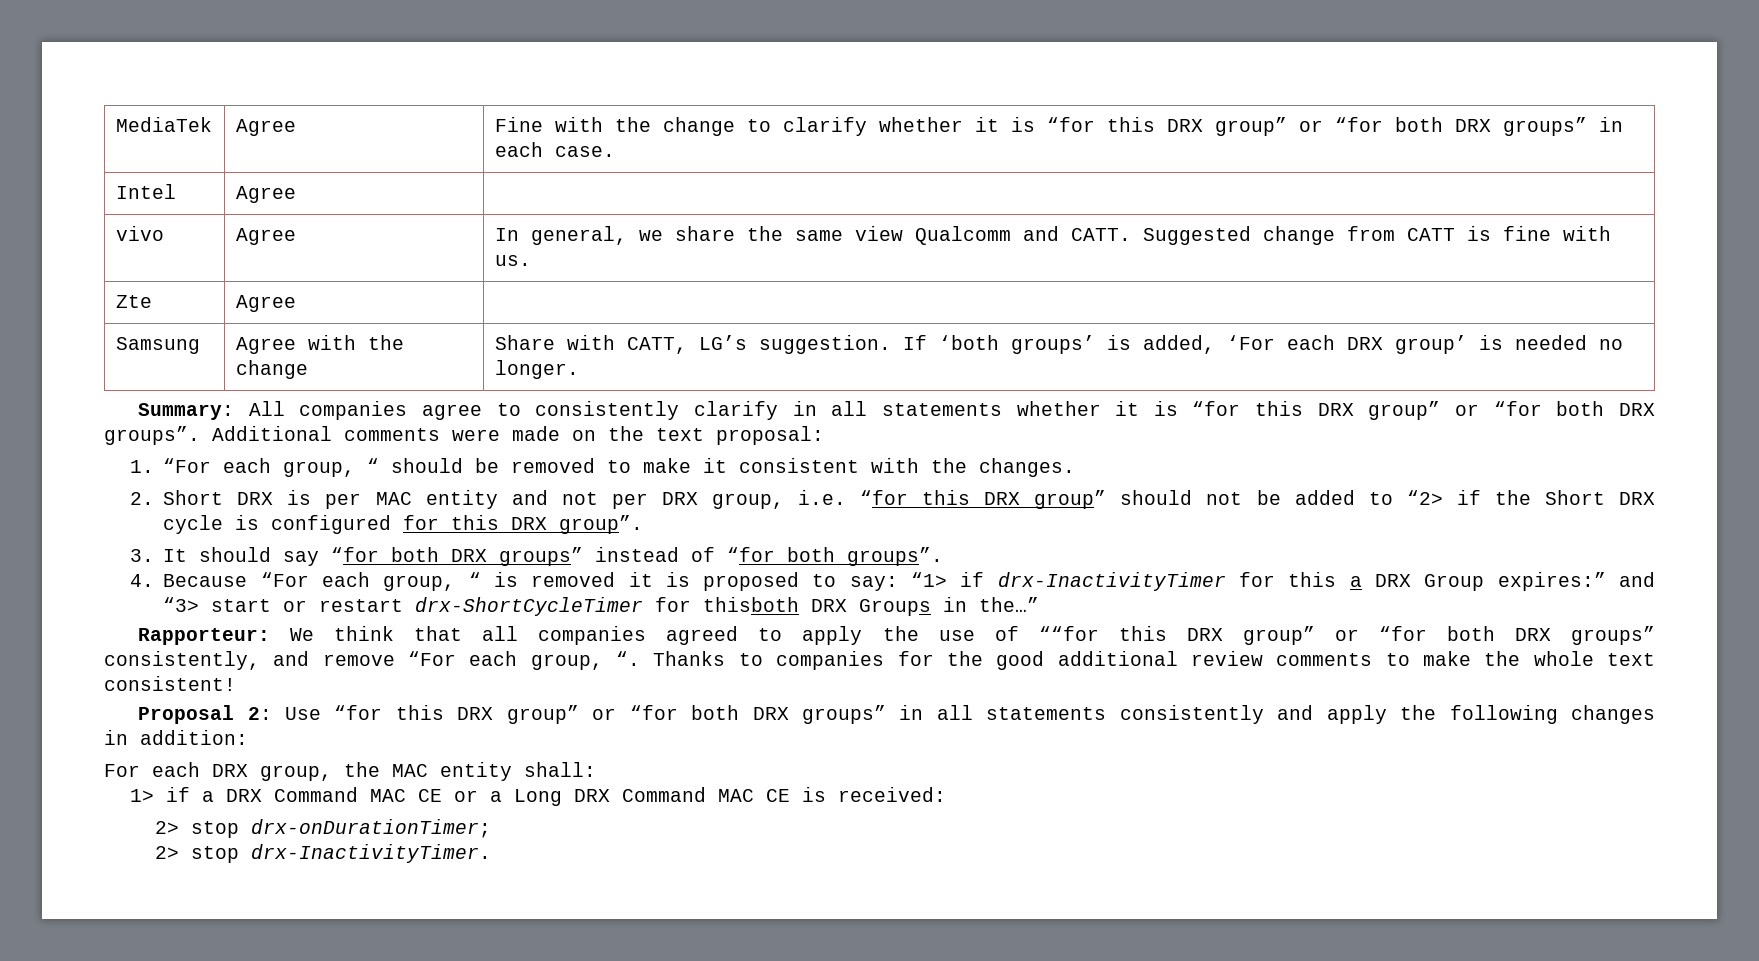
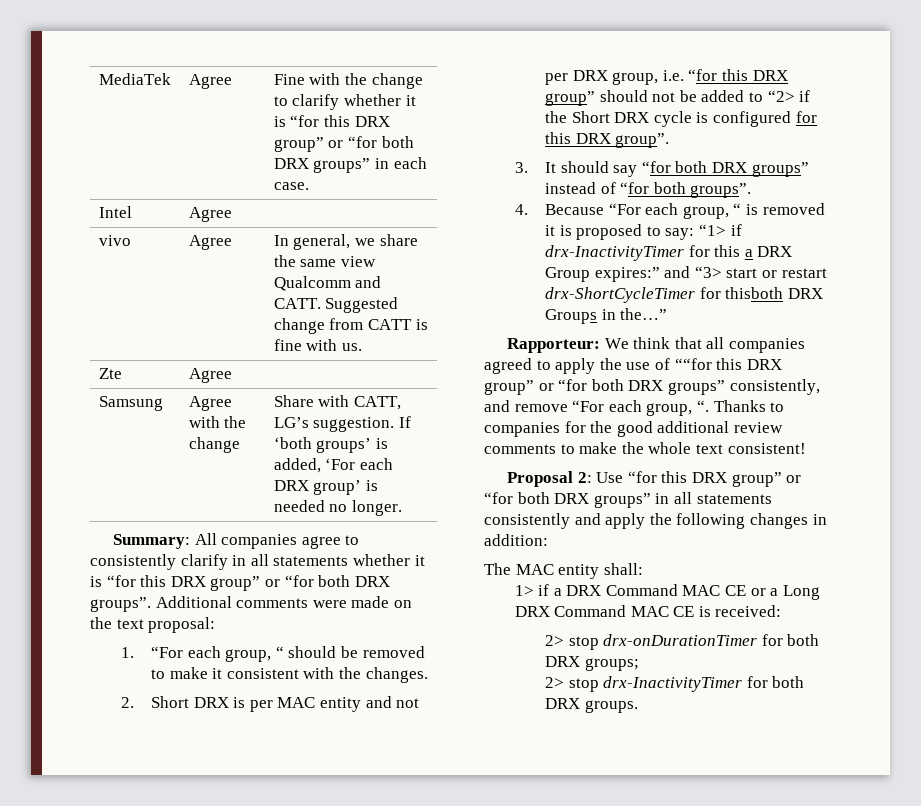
- For each DRX group, the MAC entity shall:
+ The MAC entity shall:
- 2> stop drx-onDurationTimer;
- 2> stop drx-InactivityTimer.
+ 2> stop drx-onDurationTimer for both DRX groups;
+ 2> stop drx-InactivityTimer for both DRX groups.

